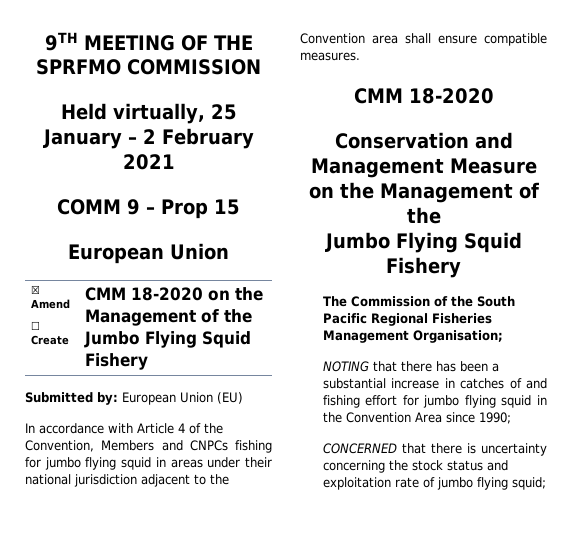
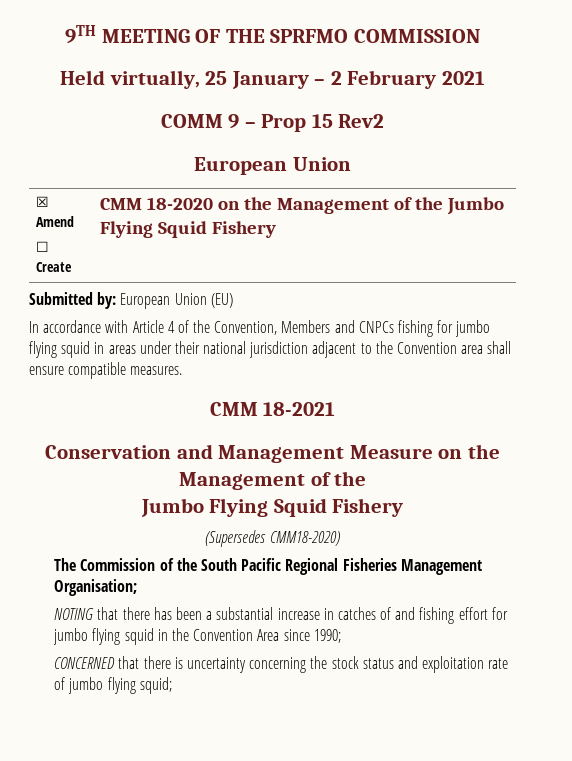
- COMM 9 – Prop 15
+ COMM 9 – Prop 15 Rev2
  In accordance with Article 4 of the Convention, Members and CNPCs fishing for jumbo flying squid in areas under their national jurisdiction adjacent to the Convention area shall ensure compatible measures.
- CMM 18-2020
+ CMM 18-2021
+ (Supersedes CMM18-2020)

